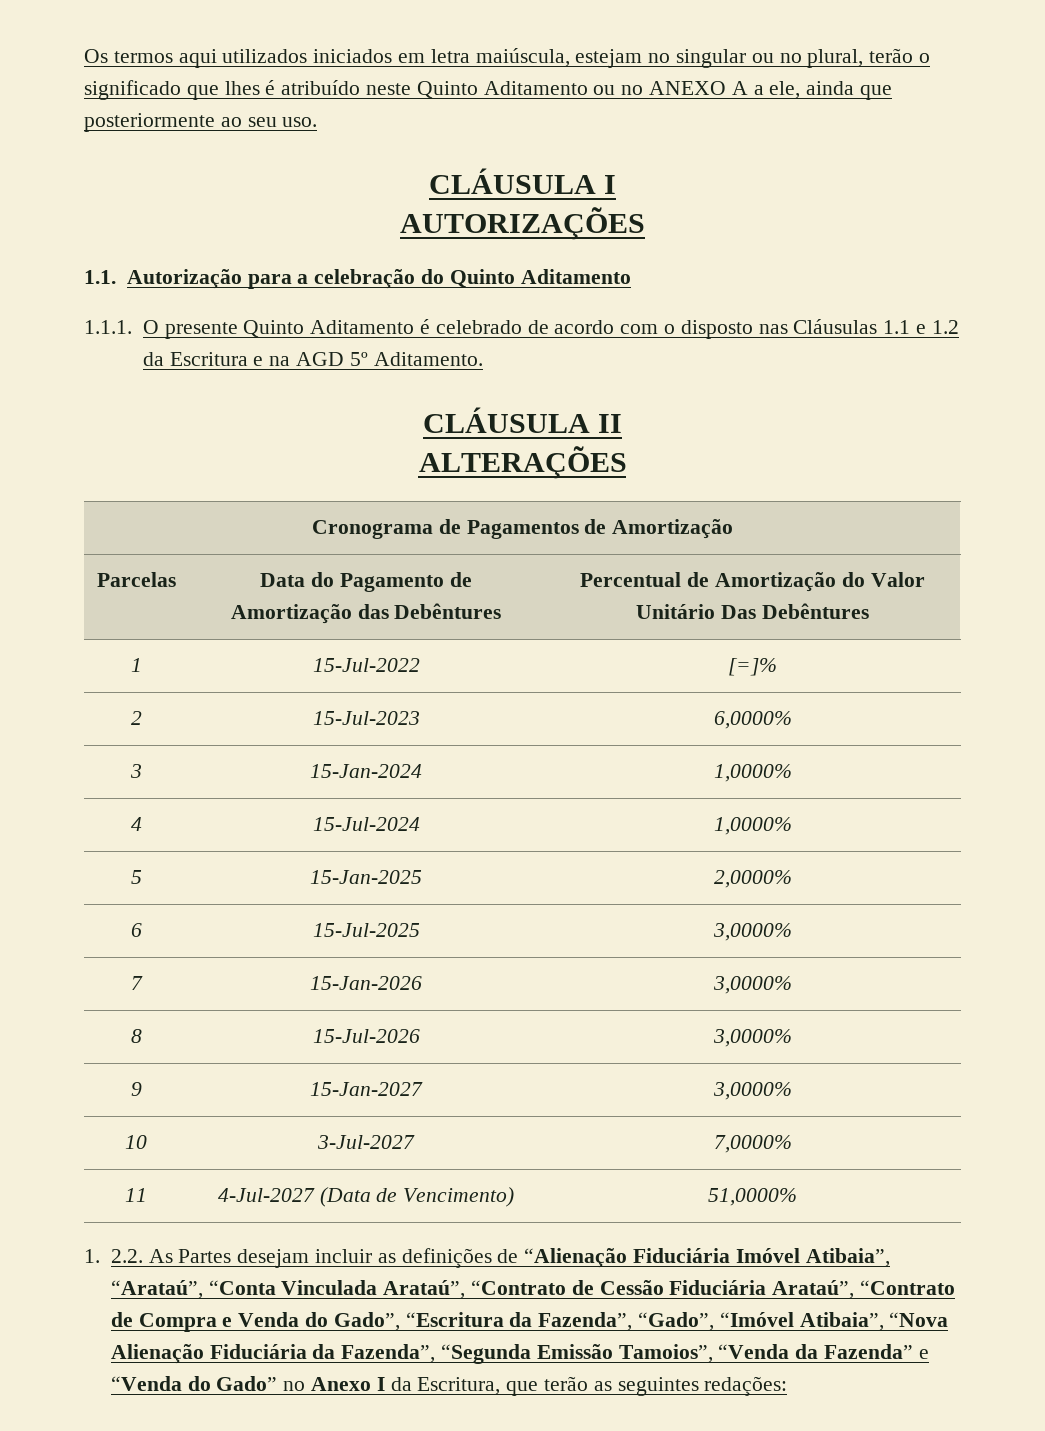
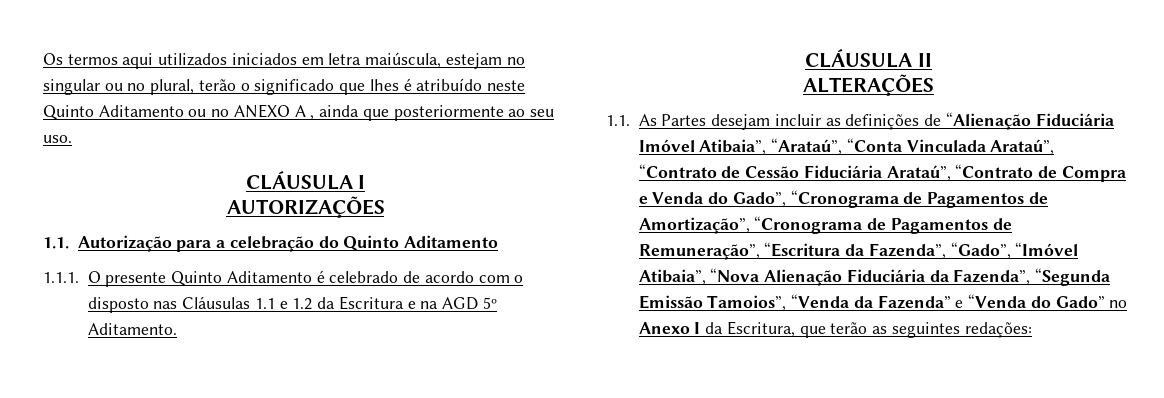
- Os termos aqui utilizados iniciados em letra maiúscula, estejam no singular ou no plural, terão o significado que lhes é atribuído neste Quinto Aditamento ou no ANEXO A a ele, ainda que posteriormente ao seu uso.
+ Os termos aqui utilizados iniciados em letra maiúscula, estejam no singular ou no plural, terão o significado que lhes é atribuído neste Quinto Aditamento ou no ANEXO A , ainda que posteriormente ao seu uso.
- Cronograma de Pagamentos de Amortização
- Parcelas | Data do Pagamento de Amortização das Debêntures | Percentual de Amortização do Valor Unitário Das Debêntures
- 1 | 15-Jul-2022 | [=]%
- 2 | 15-Jul-2023 | 6,0000%
- 3 | 15-Jan-2024 | 1,0000%
- 4 | 15-Jul-2024 | 1,0000%
- 5 | 15-Jan-2025 | 2,0000%
- 6 | 15-Jul-2025 | 3,0000%
- 7 | 15-Jan-2026 | 3,0000%
- 8 | 15-Jul-2026 | 3,0000%
- 9 | 15-Jan-2027 | 3,0000%
- 10 | 3-Jul-2027 | 7,0000%
- 11 | 4-Jul-2027 (Data de Vencimento) | 51,0000%
- 1. 2.2. As Partes desejam incluir as definições de “Alienação Fiduciária Imóvel Atibaia”, “Arataú”, “Conta Vinculada Arataú”, “Contrato de Cessão Fiduciária Arataú”, “Contrato de Compra e Venda do Gado”, “Escritura da Fazenda”, “Gado”, “Imóvel Atibaia”, “Nova Alienação Fiduciária da Fazenda”, “Segunda Emissão Tamoios”, “Venda da Fazenda” e “Venda do Gado” no Anexo I da Escritura, que terão as seguintes redações:
+ 1.1. As Partes desejam incluir as definições de “Alienação Fiduciária Imóvel Atibaia”, “Arataú”, “Conta Vinculada Arataú”, “Contrato de Cessão Fiduciária Arataú”, “Contrato de Compra e Venda do Gado”, “Cronograma de Pagamentos de Amortização”, “Cronograma de Pagamentos de Remuneração”, “Escritura da Fazenda”, “Gado”, “Imóvel Atibaia”, “Nova Alienação Fiduciária da Fazenda”, “Segunda Emissão Tamoios”, “Venda da Fazenda” e “Venda do Gado” no Anexo I da Escritura, que terão as seguintes redações:

